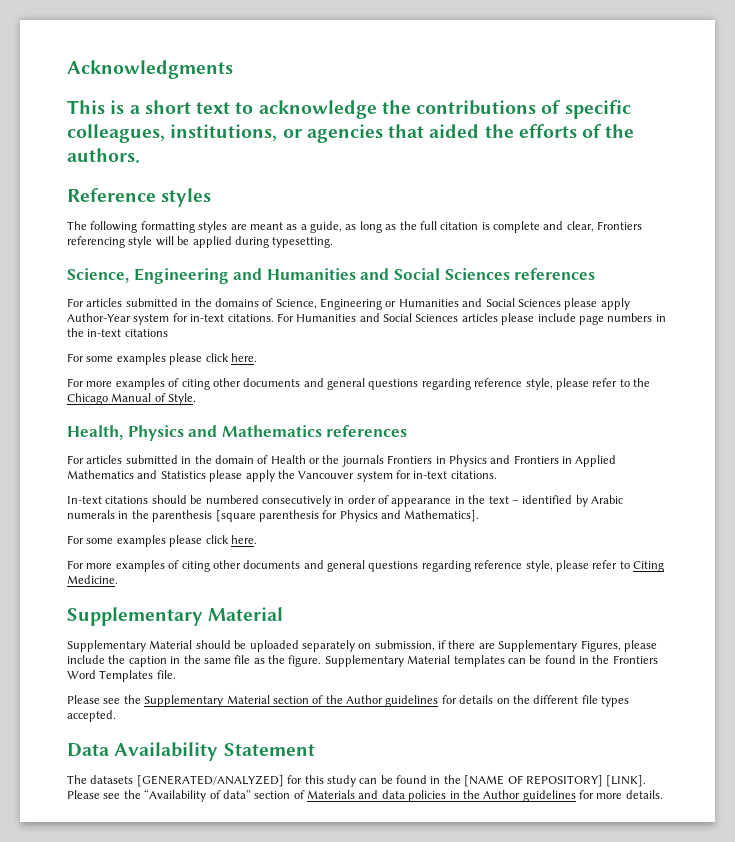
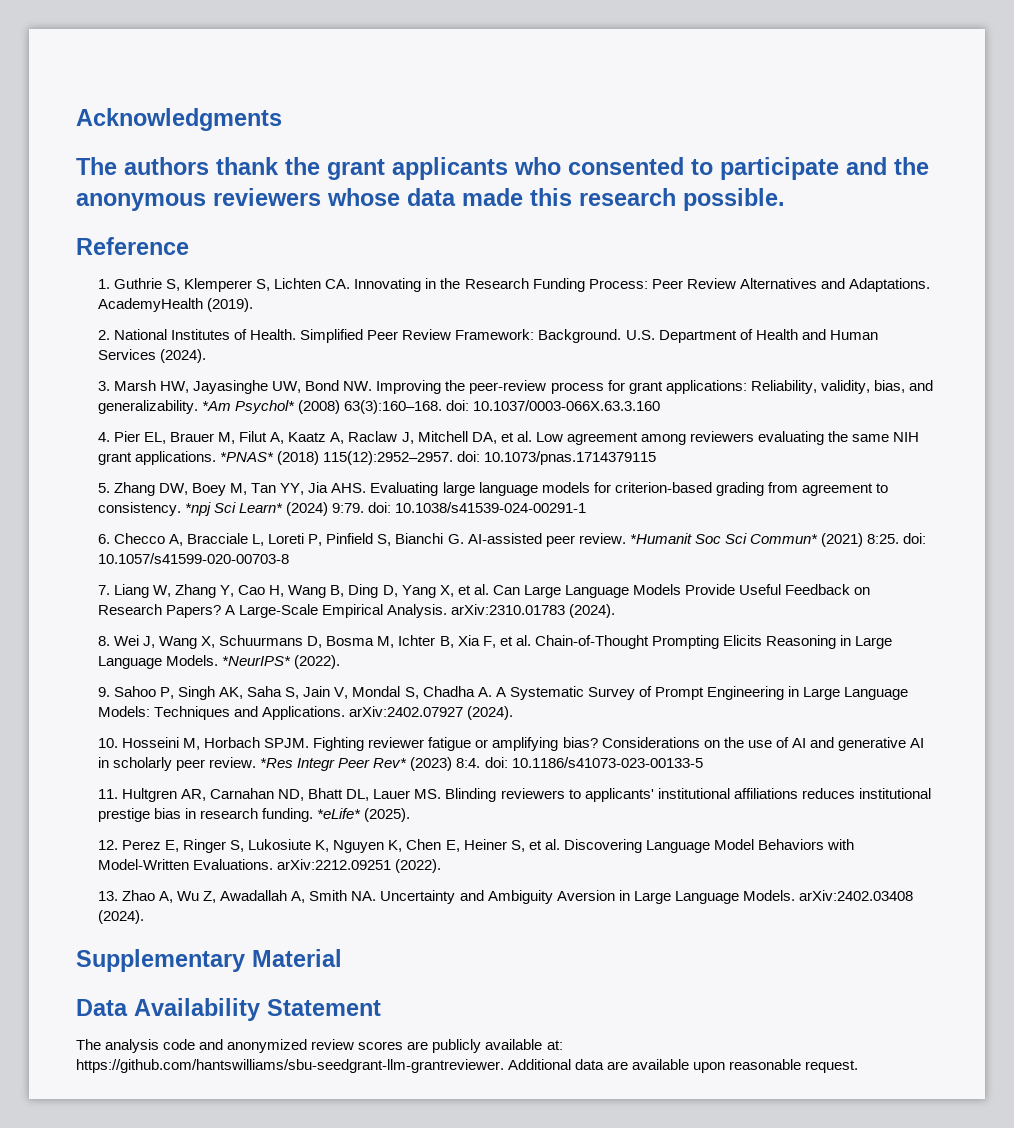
- This is a short text to acknowledge the contributions of specific colleagues, institutions, or agencies that aided the efforts of the authors.
- Reference styles
- The following formatting styles are meant as a guide, as long as the full citation is complete and clear, Frontiers referencing style will be applied during typesetting.
- Science, Engineering and Humanities and Social Sciences references
- For articles submitted in the domains of Science, Engineering or Humanities and Social Sciences please apply Author-Year system for in-text citations. For Humanities and Social Sciences articles please include page numbers in the in-text citations
- For some examples please click here.
- For more examples of citing other documents and general questions regarding reference style, please refer to the Chicago Manual of Style.
- Health, Physics and Mathematics references
- For articles submitted in the domain of Health or the journals Frontiers in Physics and Frontiers in Applied Mathematics and Statistics please apply the Vancouver system for in-text citations.
- In-text citations should be numbered consecutively in order of appearance in the text – identified by Arabic numerals in the parenthesis [square parenthesis for Physics and Mathematics].
- For some examples please click here.
- For more examples of citing other documents and general questions regarding reference style, please refer to Citing Medicine.
+ The authors thank the grant applicants who consented to participate and the anonymous reviewers whose data made this research possible.
+ Reference
+ 1. Guthrie S, Klemperer S, Lichten CA. Innovating in the Research Funding Process: Peer Review Alternatives and Adaptations. AcademyHealth (2019).
+ 2. National Institutes of Health. Simplified Peer Review Framework: Background. U.S. Department of Health and Human Services (2024).
+ 3. Marsh HW, Jayasinghe UW, Bond NW. Improving the peer-review process for grant applications: Reliability, validity, bias, and generalizability. *Am Psychol* (2008) 63(3):160–168. doi: 10.1037/0003-066X.63.3.160
+ 4. Pier EL, Brauer M, Filut A, Kaatz A, Raclaw J, Mitchell DA, et al. Low agreement among reviewers evaluating the same NIH grant applications. *PNAS* (2018) 115(12):2952–2957. doi: 10.1073/pnas.1714379115
+ 5. Zhang DW, Boey M, Tan YY, Jia AHS. Evaluating large language models for criterion-based grading from agreement to consistency. *npj Sci Learn* (2024) 9:79. doi: 10.1038/s41539-024-00291-1
+ 6. Checco A, Bracciale L, Loreti P, Pinfield S, Bianchi G. AI-assisted peer review. *Humanit Soc Sci Commun* (2021) 8:25. doi: 10.1057/s41599-020-00703-8
+ 7. Liang W, Zhang Y, Cao H, Wang B, Ding D, Yang X, et al. Can Large Language Models Provide Useful Feedback on Research Papers? A Large-Scale Empirical Analysis. arXiv:2310.01783 (2024).
+ 8. Wei J, Wang X, Schuurmans D, Bosma M, Ichter B, Xia F, et al. Chain-of-Thought Prompting Elicits Reasoning in Large Language Models. *NeurIPS* (2022).
+ 9. Sahoo P, Singh AK, Saha S, Jain V, Mondal S, Chadha A. A Systematic Survey of Prompt Engineering in Large Language Models: Techniques and Applications. arXiv:2402.07927 (2024).
+ 10. Hosseini M, Horbach SPJM. Fighting reviewer fatigue or amplifying bias? Considerations on the use of AI and generative AI in scholarly peer review. *Res Integr Peer Rev* (2023) 8:4. doi: 10.1186/s41073-023-00133-5
+ 11. Hultgren AR, Carnahan ND, Bhatt DL, Lauer MS. Blinding reviewers to applicants' institutional affiliations reduces institutional prestige bias in research funding. *eLife* (2025).
+ 12. Perez E, Ringer S, Lukosiute K, Nguyen K, Chen E, Heiner S, et al. Discovering Language Model Behaviors with Model-Written Evaluations. arXiv:2212.09251 (2022).
+ 13. Zhao A, Wu Z, Awadallah A, Smith NA. Uncertainty and Ambiguity Aversion in Large Language Models. arXiv:2402.03408 (2024).
  Supplementary Material
- Supplementary Material should be uploaded separately on submission, if there are Supplementary Figures, please include the caption in the same file as the figure. Supplementary Material templates can be found in the Frontiers Word Templates file.
- Please see the Supplementary Material section of the Author guidelines for details on the different file types accepted.
  Data Availability Statement
- The datasets [GENERATED/ANALYZED] for this study can be found in the [NAME OF REPOSITORY] [LINK]. Please see the “Availability of data” section of Materials and data policies in the Author guidelines for more details.
+ The analysis code and anonymized review scores are publicly available at: https://github.com/hantswilliams/sbu-seedgrant-llm-grantreviewer. Additional data are available upon reasonable request.

